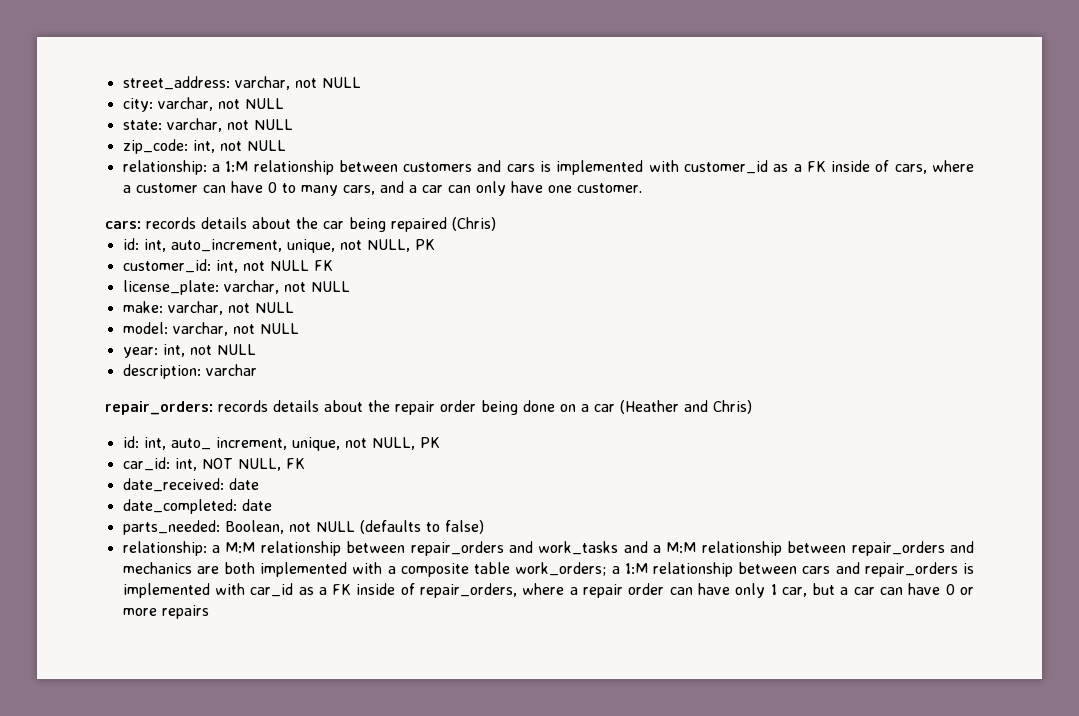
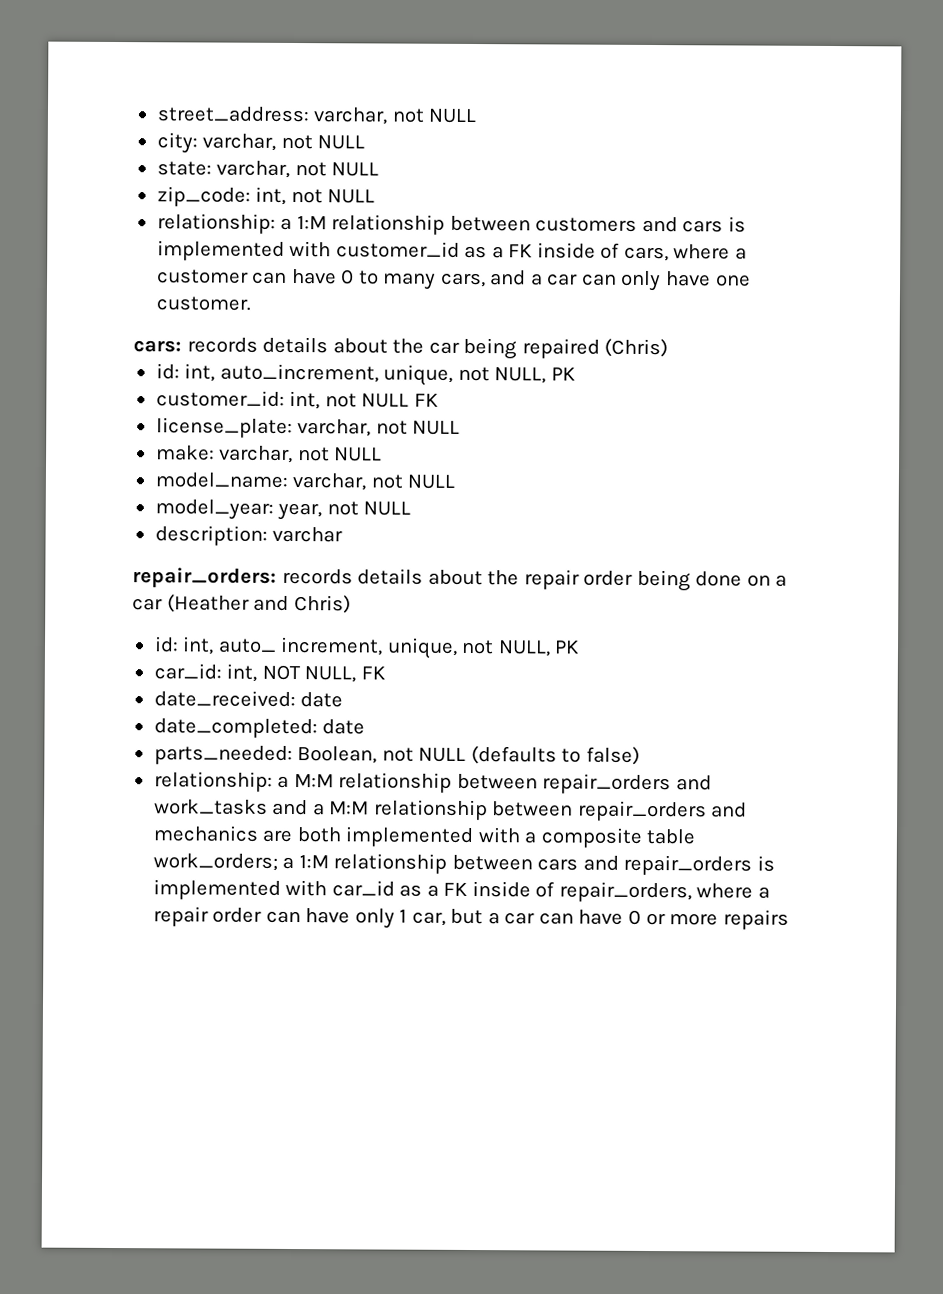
- model: varchar, not NULL
- year: int, not NULL
+ model_name: varchar, not NULL
+ model_year: year, not NULL

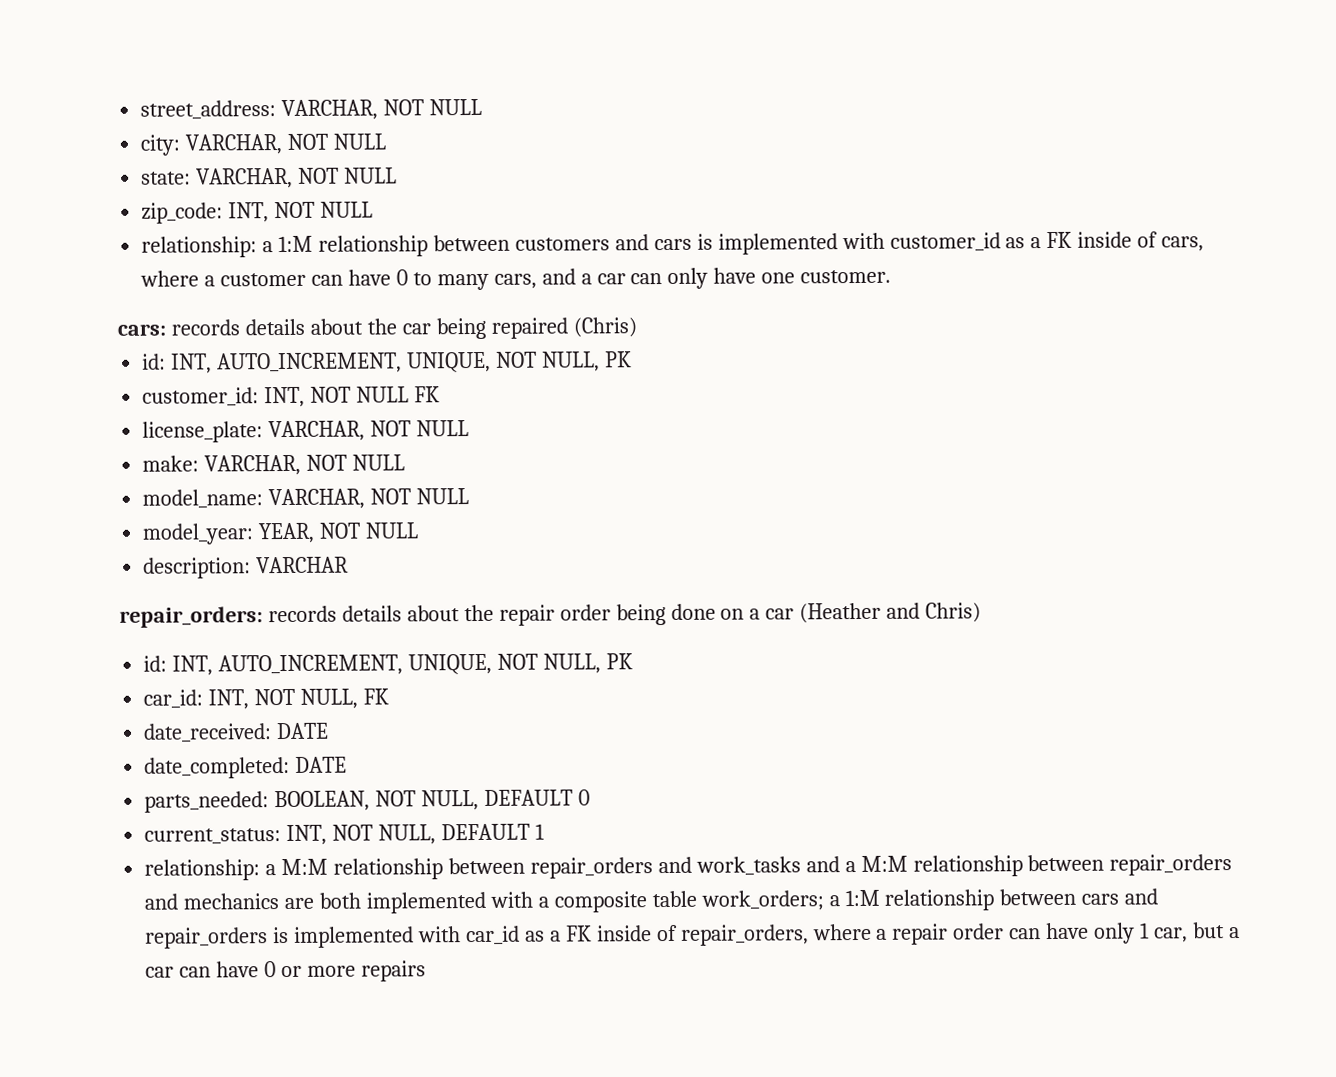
- street_address: varchar, not NULL
+ street_address: VARCHAR, NOT NULL
- city: varchar, not NULL
+ city: VARCHAR, NOT NULL
- state: varchar, not NULL
+ state: VARCHAR, NOT NULL
- zip_code: int, not NULL
+ zip_code: INT, NOT NULL
  cars: records details about the car being repaired (Chris)
- id: int, auto_increment, unique, not NULL, PK
+ id: INT, AUTO_INCREMENT, UNIQUE, NOT NULL, PK
- customer_id: int, not NULL FK
+ customer_id: INT, NOT NULL FK
- license_plate: varchar, not NULL
+ license_plate: VARCHAR, NOT NULL
- make: varchar, not NULL
+ make: VARCHAR, NOT NULL
- model_name: varchar, not NULL
+ model_name: VARCHAR, NOT NULL
- model_year: year, not NULL
+ model_year: YEAR, NOT NULL
- description: varchar
+ description: VARCHAR
  repair_orders: records details about the repair order being done on a car (Heather and Chris)
- id: int, auto_ increment, unique, not NULL, PK
+ id: INT, AUTO_INCREMENT, UNIQUE, NOT NULL, PK
- car_id: int, NOT NULL, FK
+ car_id: INT, NOT NULL, FK
- date_received: date
+ date_received: DATE
- date_completed: date
+ date_completed: DATE
- parts_needed: Boolean, not NULL (defaults to false)
+ parts_needed: BOOLEAN, NOT NULL, DEFAULT 0
+ current_status: INT, NOT NULL, DEFAULT 1

